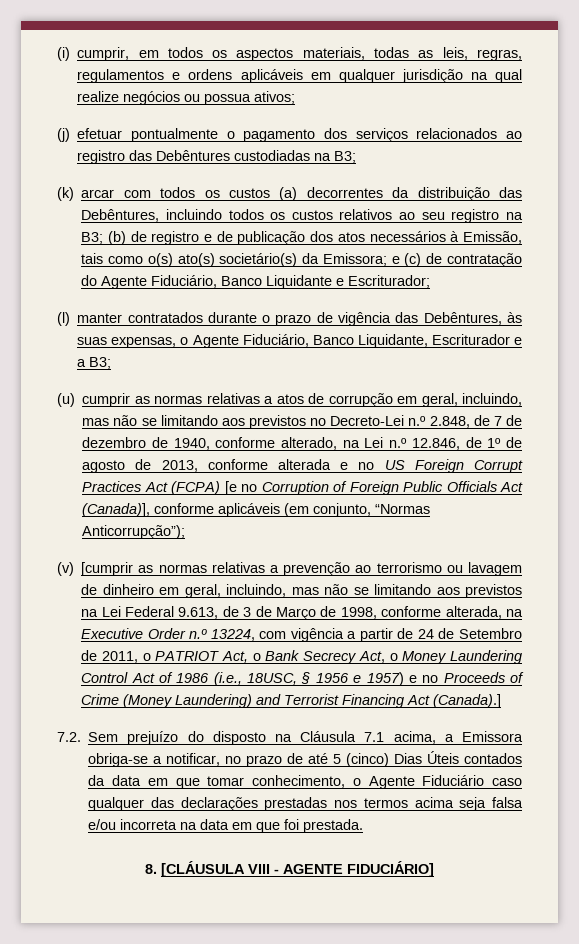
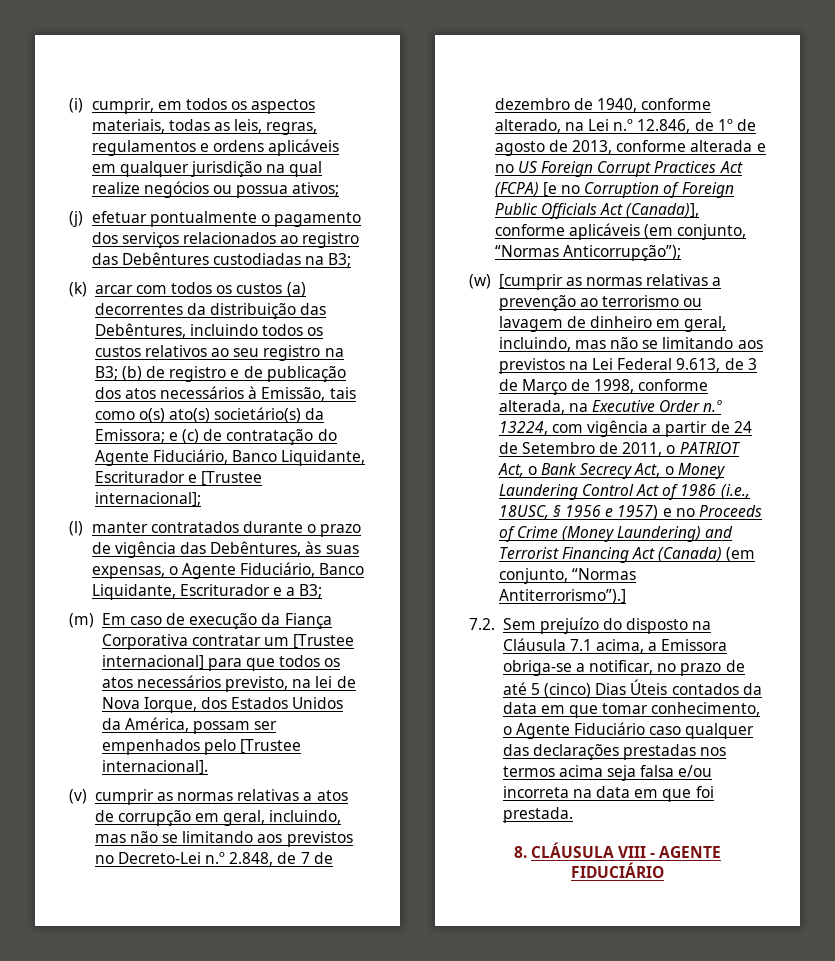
- (k) arcar com todos os custos (a) decorrentes da distribuição das Debêntures, incluindo todos os custos relativos ao seu registro na B3; (b) de registro e de publicação dos atos necessários à Emissão, tais como o(s) ato(s) societário(s) da Emissora; e (c) de contratação do Agente Fiduciário, Banco Liquidante e Escriturador;
+ (k) arcar com todos os custos (a) decorrentes da distribuição das Debêntures, incluindo todos os custos relativos ao seu registro na B3; (b) de registro e de publicação dos atos necessários à Emissão, tais como o(s) ato(s) societário(s) da Emissora; e (c) de contratação do Agente Fiduciário, Banco Liquidante, Escriturador e [Trustee internacional];
- (u) cumprir as normas relativas a atos de corrupção em geral, incluindo, mas não se limitando aos previstos no Decreto-Lei n.º 2.848, de 7 de dezembro de 1940, conforme alterado, na Lei n.º 12.846, de 1º de agosto de 2013, conforme alterada e no US Foreign Corrupt Practices Act (FCPA) [e no Corruption of Foreign Public Officials Act (Canada)], conforme aplicáveis (em conjunto, “Normas Anticorrupção”);
+ (m) Em caso de execução da Fiança Corporativa contratar um [Trustee internacional] para que todos os atos necessários previsto, na lei de Nova Iorque, dos Estados Unidos da América, possam ser empenhados pelo [Trustee internacional].
+ (v) cumprir as normas relativas a atos de corrupção em geral, incluindo, mas não se limitando aos previstos no Decreto-Lei n.º 2.848, de 7 de dezembro de 1940, conforme alterado, na Lei n.º 12.846, de 1º de agosto de 2013, conforme alterada e no US Foreign Corrupt Practices Act (FCPA) [e no Corruption of Foreign Public Officials Act (Canada)], conforme aplicáveis (em conjunto, “Normas Anticorrupção”);
- (v) [cumprir as normas relativas a prevenção ao terrorismo ou lavagem de dinheiro em geral, incluindo, mas não se limitando aos previstos na Lei Federal 9.613, de 3 de Março de 1998, conforme alterada, na Executive Order n.º 13224, com vigência a partir de 24 de Setembro de 2011, o PATRIOT Act, o Bank Secrecy Act, o Money Laundering Control Act of 1986 (i.e., 18USC, § 1956 e 1957) e no Proceeds of Crime (Money Laundering) and Terrorist Financing Act (Canada).]
+ (w) [cumprir as normas relativas a prevenção ao terrorismo ou lavagem de dinheiro em geral, incluindo, mas não se limitando aos previstos na Lei Federal 9.613, de 3 de Março de 1998, conforme alterada, na Executive Order n.º 13224, com vigência a partir de 24 de Setembro de 2011, o PATRIOT Act, o Bank Secrecy Act, o Money Laundering Control Act of 1986 (i.e., 18USC, § 1956 e 1957) e no Proceeds of Crime (Money Laundering) and Terrorist Financing Act (Canada) (em conjunto, “Normas Antiterrorismo”).]
- 8. [CLÁUSULA VIII - AGENTE FIDUCIÁRIO]
+ 8. CLÁUSULA VIII - AGENTE FIDUCIÁRIO

